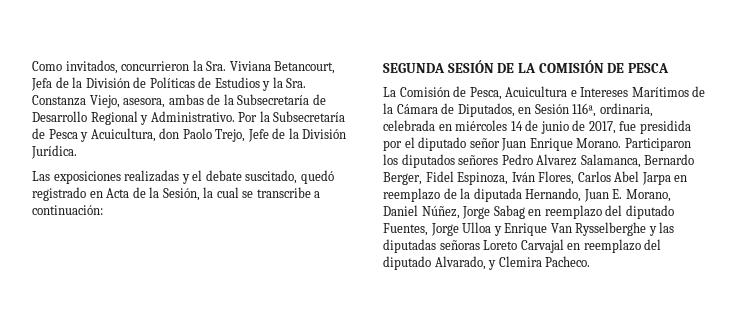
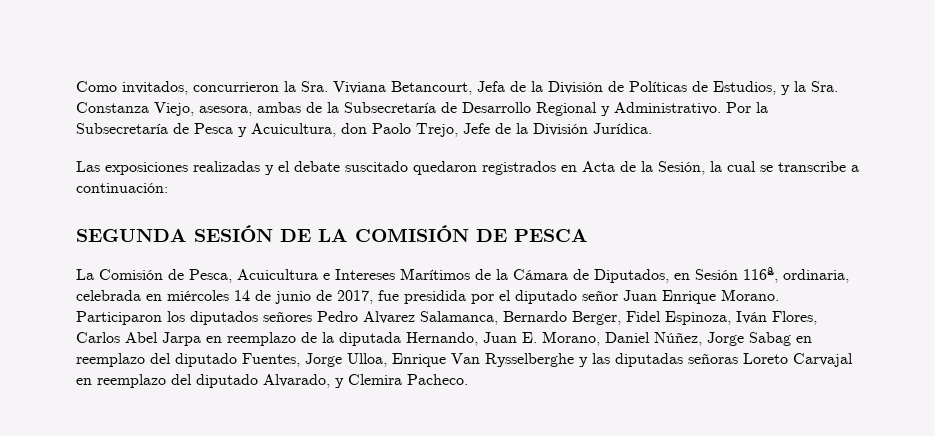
- Como invitados, concurrieron la Sra. Viviana Betancourt, Jefa de la División de Políticas de Estudios y la Sra. Constanza Viejo, asesora, ambas de la Subsecretaría de Desarrollo Regional y Administrativo.
+ Como invitados, concurrieron la Sra. Viviana Betancourt, Jefa de la División de Políticas de Estudios, y la Sra. Constanza Viejo, asesora, ambas de la Subsecretaría de Desarrollo Regional y Administrativo.
- Las exposiciones realizadas y el debate suscitado, quedó registrado en Acta de la Sesión, la cual se transcribe a continuación:
+ Las exposiciones realizadas y el debate suscitado quedaron registrados en Acta de la Sesión, la cual se transcribe a continuación:
- Participaron los diputados señores Pedro Alvarez Salamanca, Bernardo Berger, Fidel Espinoza, Iván Flores, Carlos Abel Jarpa en reemplazo de la diputada Hernando, Juan E. Morano, Daniel Núñez, Jorge Sabag en reemplazo del diputado Fuentes, Jorge Ulloa y Enrique Van Rysselberghe y las diputadas señoras Loreto Carvajal en reemplazo del diputado Alvarado, y Clemira Pacheco.
+ Participaron los diputados señores Pedro Alvarez Salamanca, Bernardo Berger, Fidel Espinoza, Iván Flores, Carlos Abel Jarpa en reemplazo de la diputada Hernando, Juan E. Morano, Daniel Núñez, Jorge Sabag en reemplazo del diputado Fuentes, Jorge Ulloa, Enrique Van Rysselberghe y las diputadas señoras Loreto Carvajal en reemplazo del diputado Alvarado, y Clemira Pacheco.

